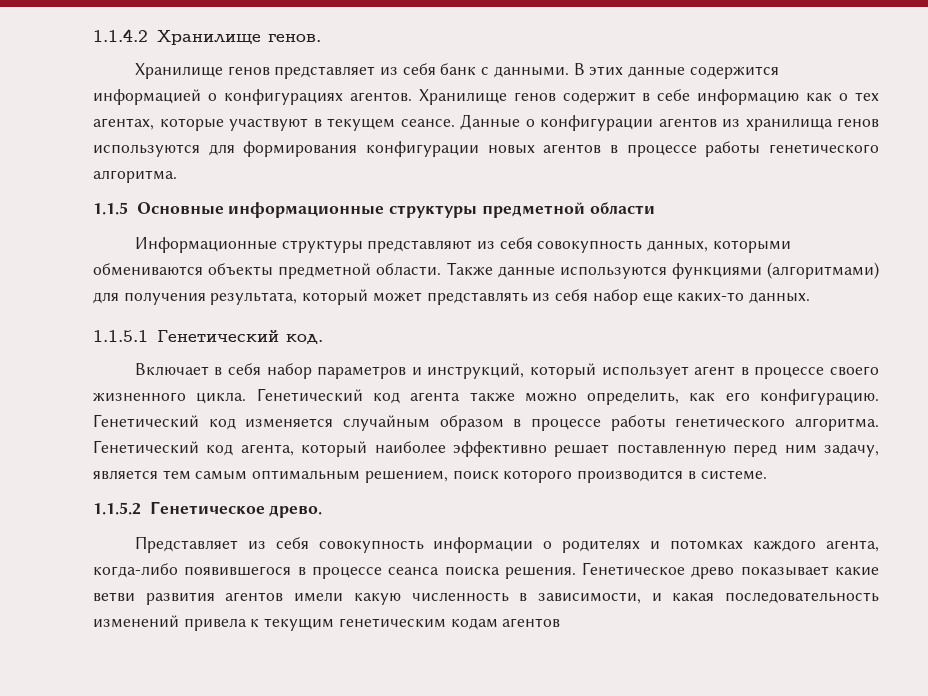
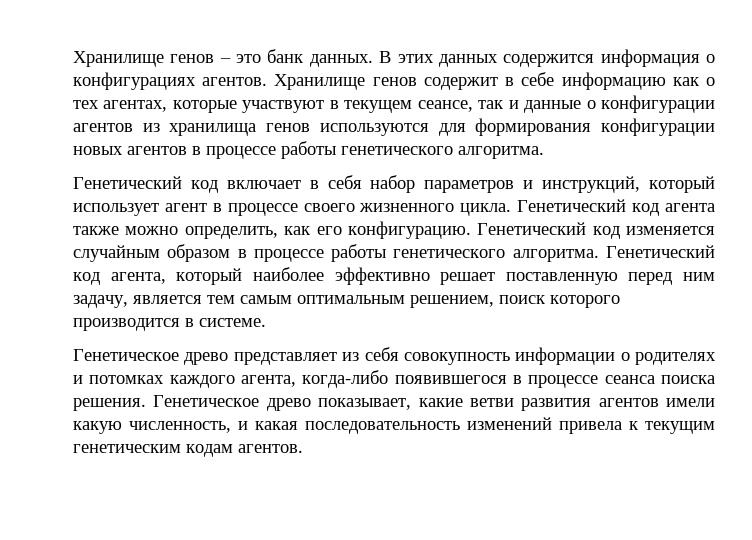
- 1.1.4.2 Хранилище генов.
- Хранилище генов представляет из себя банк с данными. В этих данные содержится информацией о конфигурациях агентов.
+ Хранилище генов – это банк данных. В этих данных содержится информация о конфигурациях агентов.
- Хранилище генов содержит в себе информацию как о тех агентах, которые участвуют в текущем сеансе. Данные о конфигурации агентов из хранилища генов используются для формирования конфигурации новых агентов в процессе работы генетического алгоритма.
+ Хранилище генов содержит в себе информацию как о тех агентах, которые участвуют в текущем сеансе, так и данные о конфигурации агентов из хранилища генов используются для формирования конфигурации новых агентов в процессе работы генетического алгоритма.
- 1.1.5 Основные информационные структуры предметной области
- Информационные структуры представляют из себя совокупность данных, которыми обмениваются объекты предметной области. Также данные используются функциями (алгоритмами) для получения результата, который может представлять из себя набор еще каких-то данных.
- 1.1.5.1 Генетический код.
- Включает в себя набор параметров и инструкций, который использует агент в процессе своего жизненного цикла.
+ Генетический код включает в себя набор параметров и инструкций, который использует агент в процессе своего жизненного цикла.
- 1.1.5.2 Генетическое древо.
- Представляет из себя совокупность информации о родителях и потомках каждого агента, когда-либо появившегося в процессе сеанса поиска решения.
+ Генетическое древо представляет из себя совокупность информации о родителях и потомках каждого агента, когда-либо появившегося в процессе сеанса поиска решения.
- Генетическое древо показывает какие ветви развития агентов имели какую численность в зависимости, и какая последовательность изменений привела к текущим генетическим кодам агентов
+ Генетическое древо показывает, какие ветви развития агентов имели какую численность, и какая последовательность изменений привела к текущим генетическим кодам агентов.

